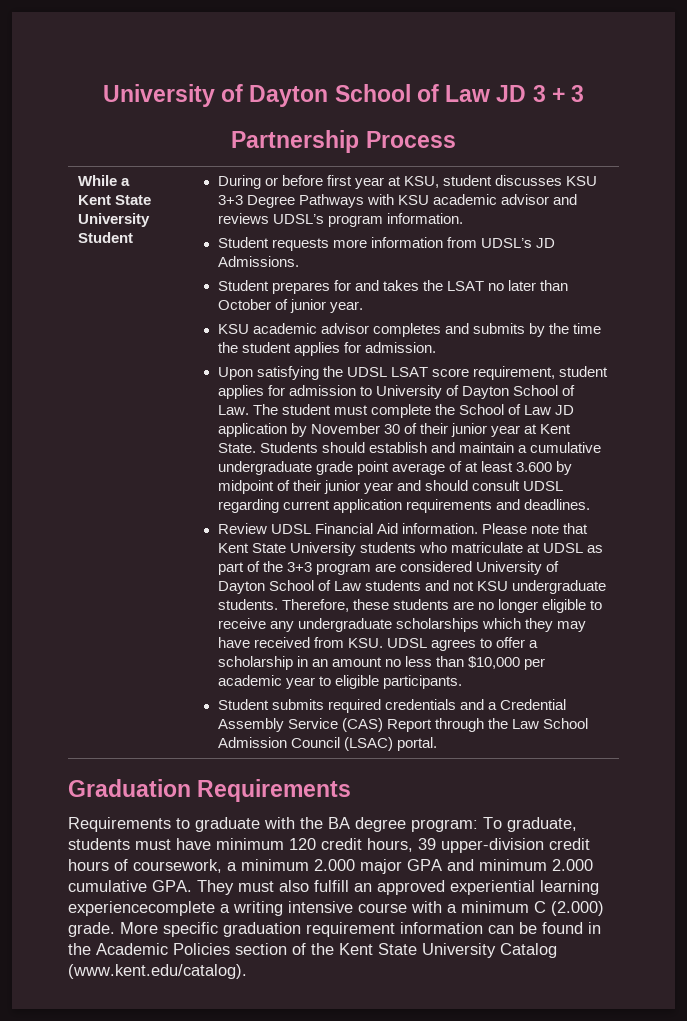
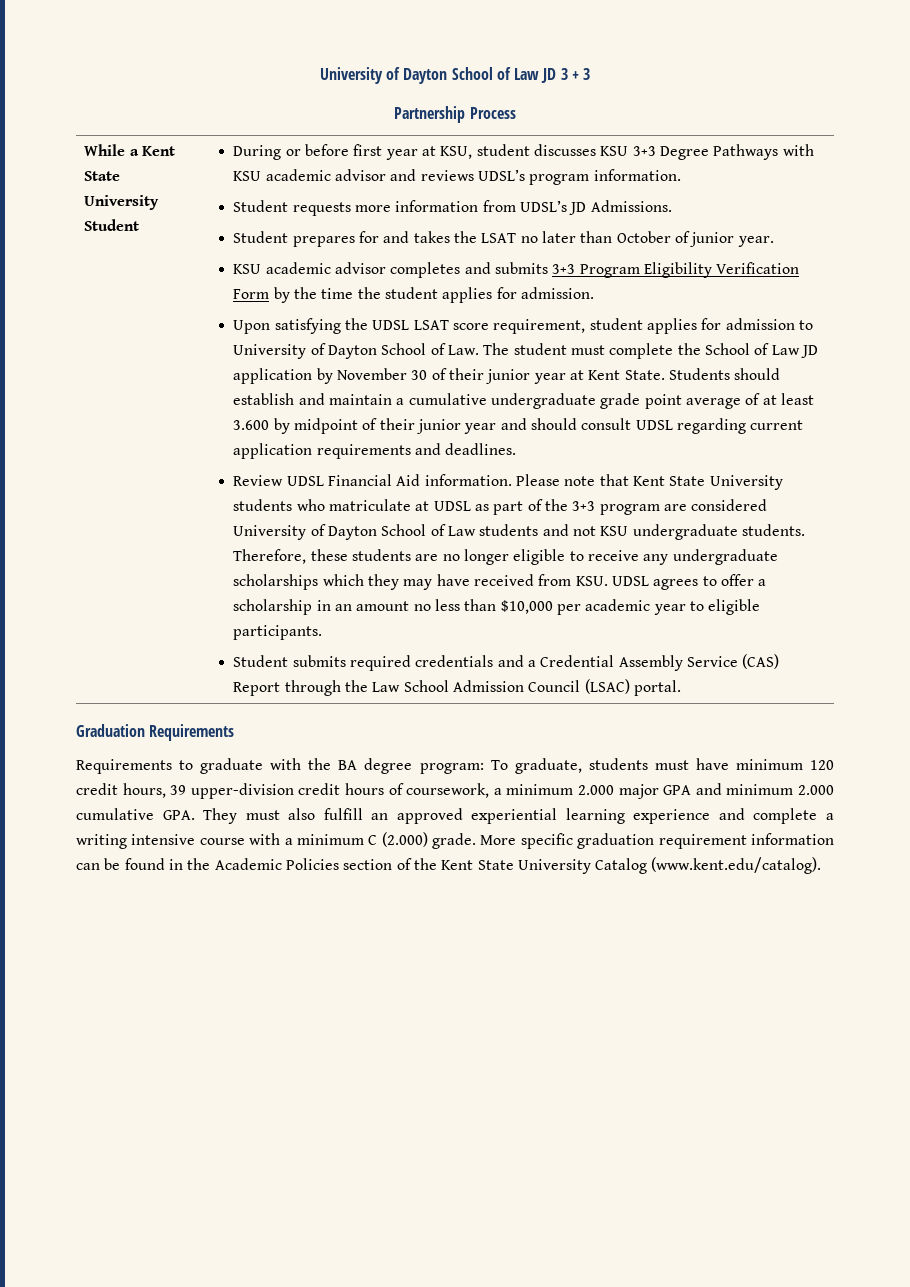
- KSU academic advisor completes and submits by the time the student applies for admission.
+ KSU academic advisor completes and submits 3+3 Program Eligibility Verification Form by the time the student applies for admission.
- Requirements to graduate with the BA degree program: To graduate, students must have minimum 120 credit hours, 39 upper-division credit hours of coursework, a minimum 2.000 major GPA and minimum 2.000 cumulative GPA. They must also fulfill an approved experiential learning experiencecomplete a writing intensive course with a minimum C (2.000) grade.
+ Requirements to graduate with the BA degree program: To graduate, students must have minimum 120 credit hours, 39 upper-division credit hours of coursework, a minimum 2.000 major GPA and minimum 2.000 cumulative GPA. They must also fulfill an approved experiential learning experience and complete a writing intensive course with a minimum C (2.000) grade.

